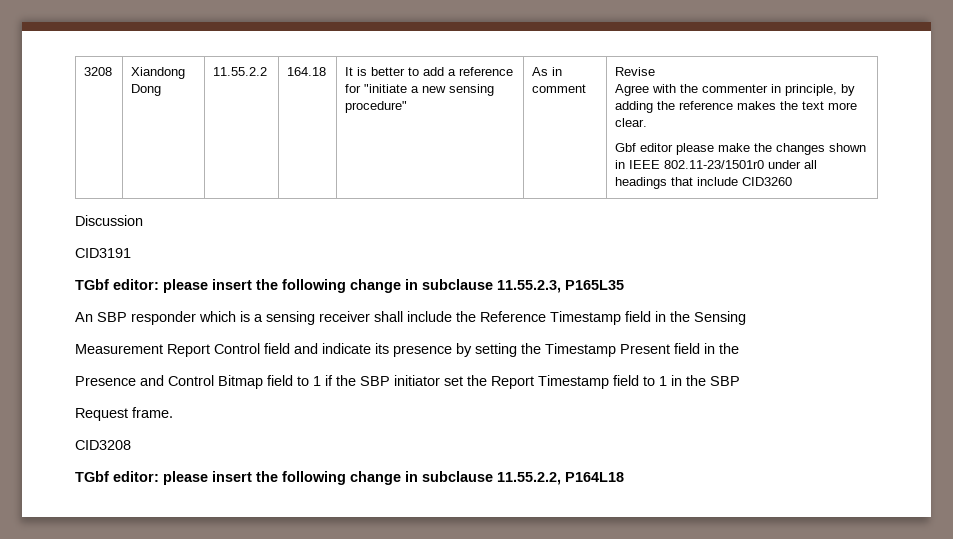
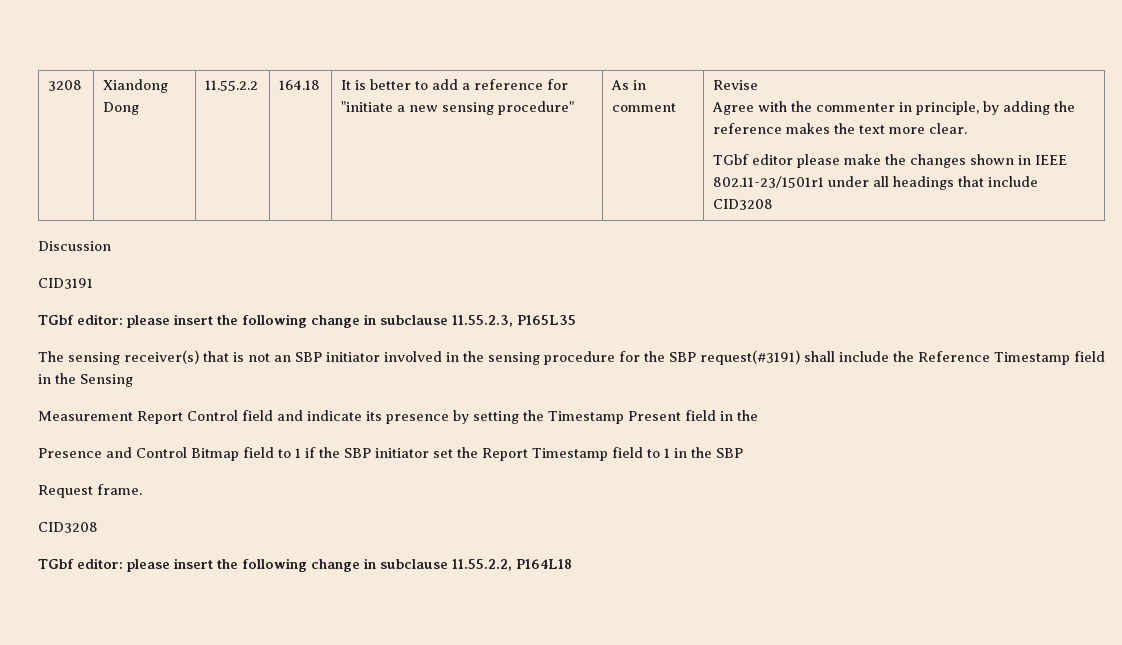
- Gbf editor please make the changes shown in IEEE 802.11-23/1501r0 under all headings that include CID3260
+ TGbf editor please make the changes shown in IEEE 802.11-23/1501r1 under all headings that include CID3208
- An SBP responder which is a sensing receiver shall include the Reference Timestamp field in the Sensing
+ The sensing receiver(s) that is not an SBP initiator involved in the sensing procedure for the SBP request(#3191) shall include the Reference Timestamp field in the Sensing

